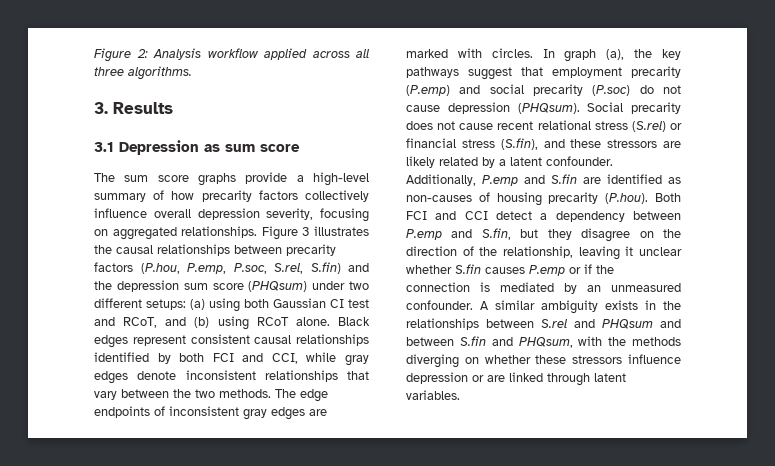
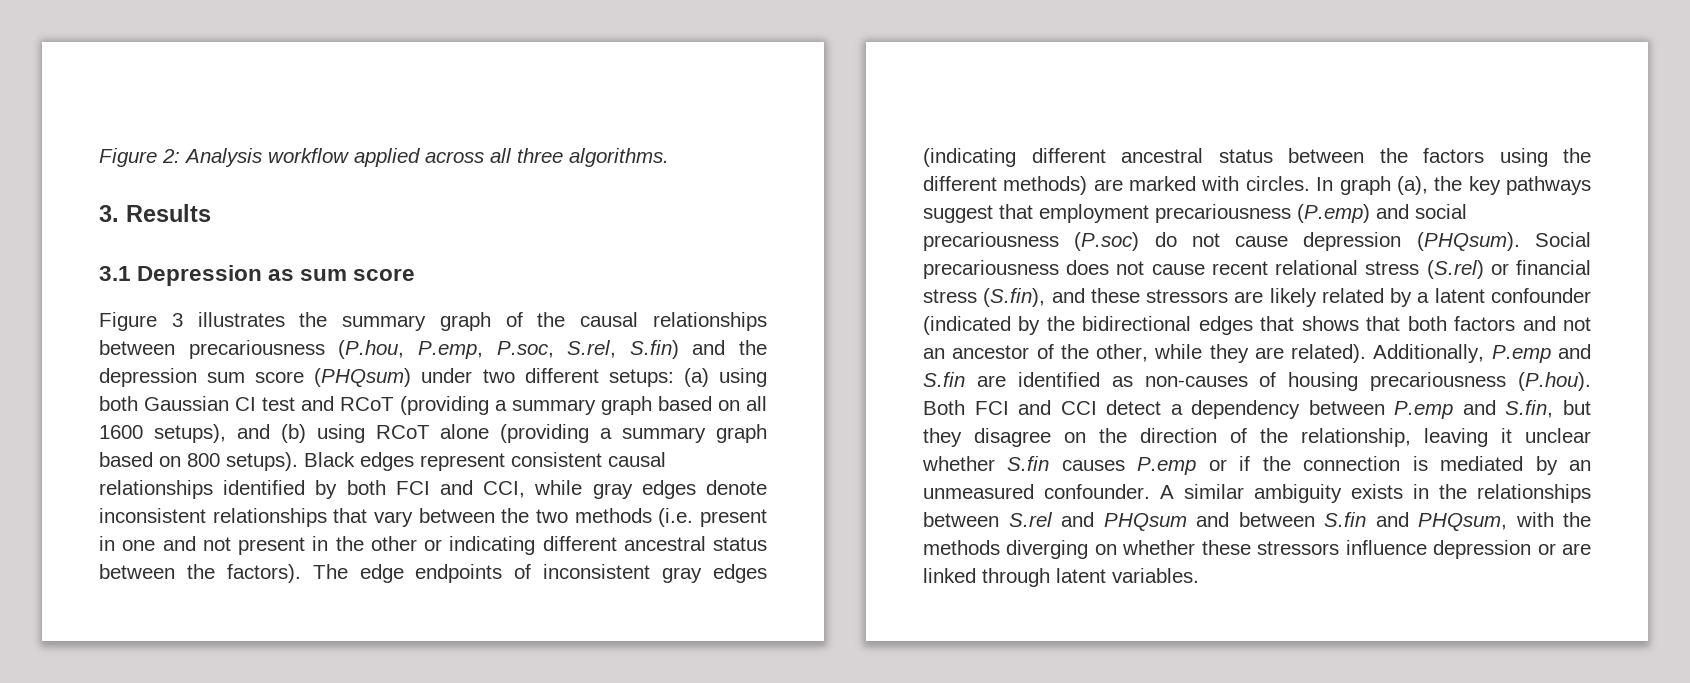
- The sum score graphs provide a high-level summary of how precarity factors collectively influence overall depression severity, focusing on aggregated relationships. Figure 3 illustrates the causal relationships between precarity factors (P.hou, P.emp, P.soc, S.rel, S.fin) and the depression sum score (PHQsum) under two different setups: (a) using both Gaussian CI test and RCoT, and (b) using RCoT alone.
+ Figure 3 illustrates the summary graph of the causal relationships between precariousness (P.hou, P.emp, P.soc, S.rel, S.fin) and the depression sum score (PHQsum) under two different setups: (a) using both Gaussian CI test and RCoT (providing a summary graph based on all 1600 setups), and (b) using RCoT alone (providing a summary graph based on 800 setups).
- Black edges represent consistent causal relationships identified by both FCI and CCI, while gray edges denote inconsistent relationships that vary between the two methods.
+ Black edges represent consistent causal relationships identified by both FCI and CCI, while gray edges denote inconsistent relationships that vary between the two methods (i.e. present in one and not present in the other or indicating different ancestral status between the factors).
- The edge endpoints of inconsistent gray edges are marked with circles.
+ The edge endpoints of inconsistent gray edges (indicating different ancestral status between the factors using the different methods) are marked with circles.
- In graph (a), the key pathways suggest that employment precarity (P.emp) and social precarity (P.soc) do not cause depression (PHQsum).
+ In graph (a), the key pathways suggest that employment precariousness (P.emp) and social precariousness (P.soc) do not cause depression (PHQsum).
- Social precarity does not cause recent relational stress (S.rel) or financial stress (S.fin), and these stressors are likely related by a latent confounder.
+ Social precariousness does not cause recent relational stress (S.rel) or financial stress (S.fin), and these stressors are likely related by a latent confounder (indicated by the bidirectional edges that shows that both factors and not an ancestor of the other, while they are related).
- Additionally, P.emp and S.fin are identified as non-causes of housing precarity (P.hou). Both FCI and CCI detect a dependency between P.emp and S.fin, but they disagree on the direction of the relationship, leaving it unclear whether S.fin causes P.emp or if the connection is mediated by an unmeasured confounder.
+ Additionally, P.emp and S.fin are identified as non-causes of housing precariousness (P.hou). Both FCI and CCI detect a dependency between P.emp and S.fin, but they disagree on the direction of the relationship, leaving it unclear whether S.fin causes P.emp or if the connection is mediated by an unmeasured confounder.

